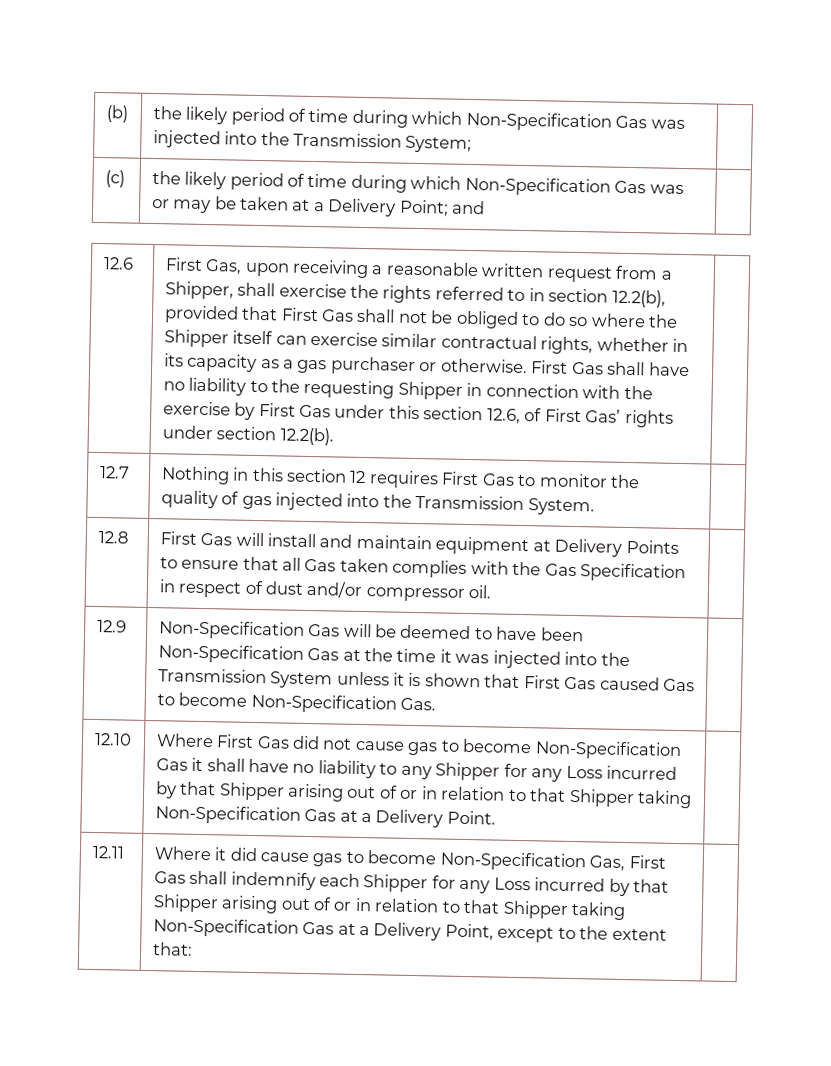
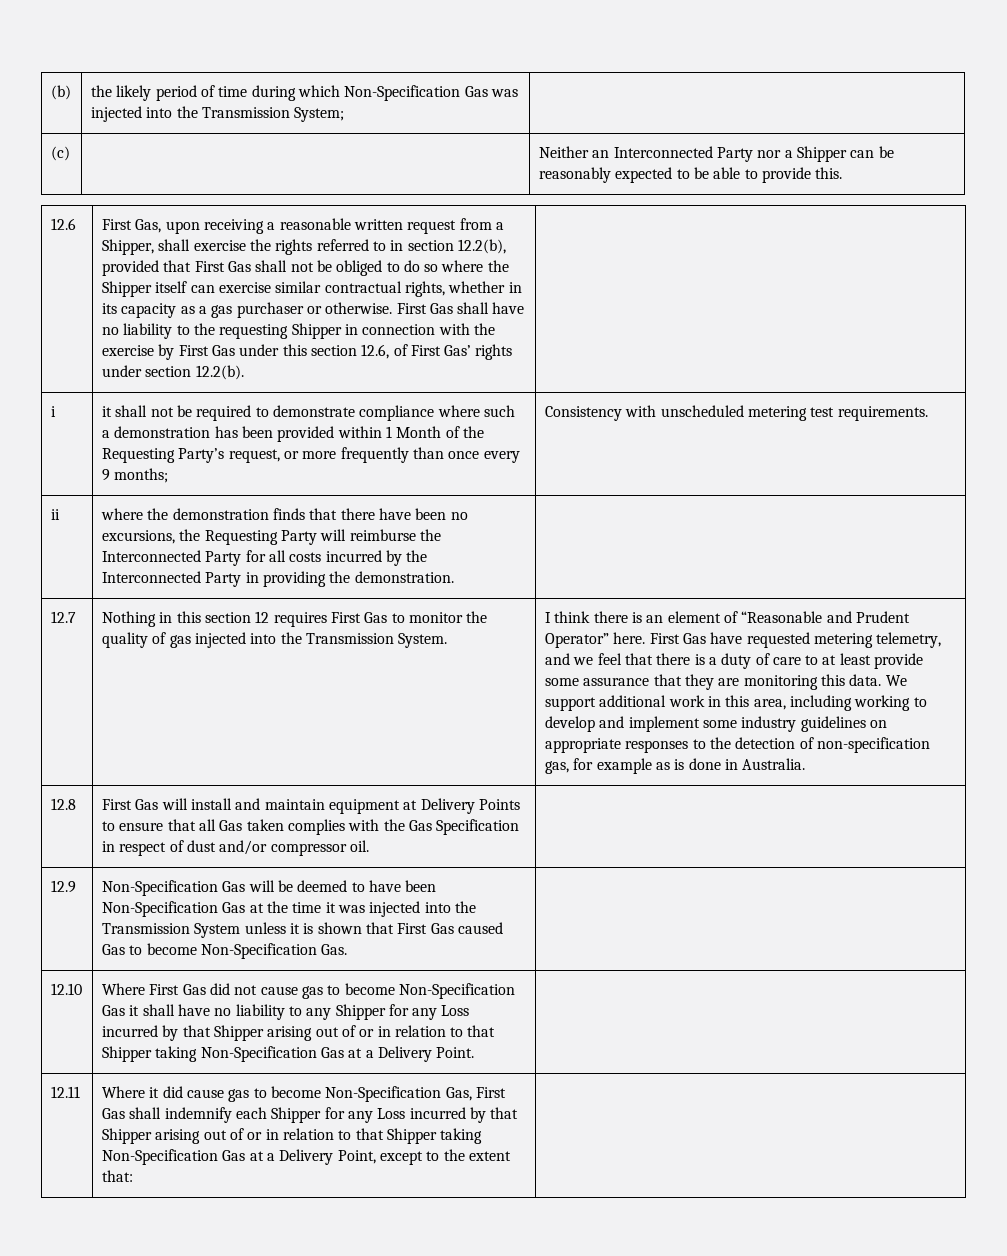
- (c) | the likely period of time during which Non-Specification Gas was or may be taken at a Delivery Point; and |
+ (c) | | Neither an Interconnected Party nor a Shipper can be reasonably expected to be able to provide this.
+ i | it shall not be required to demonstrate compliance where such a demonstration has been provided within 1 Month of the Requesting Party’s request, or more frequently than once every 9 months; | Consistency with unscheduled metering test requirements.
+ ii | where the demonstration finds that there have been no excursions, the Requesting Party will reimburse the Interconnected Party for all costs incurred by the Interconnected Party in providing the demonstration. |
+ I think there is an element of “Reasonable and Prudent Operator” here. First Gas have requested metering telemetry, and we feel that there is a duty of care to at least provide some assurance that they are monitoring this data. We support additional work in this area, including working to develop and implement some industry guidelines on appropriate responses to the detection of non-specification gas, for example as is done in Australia.

